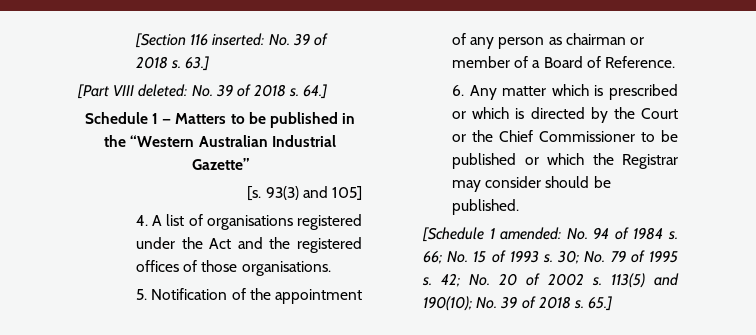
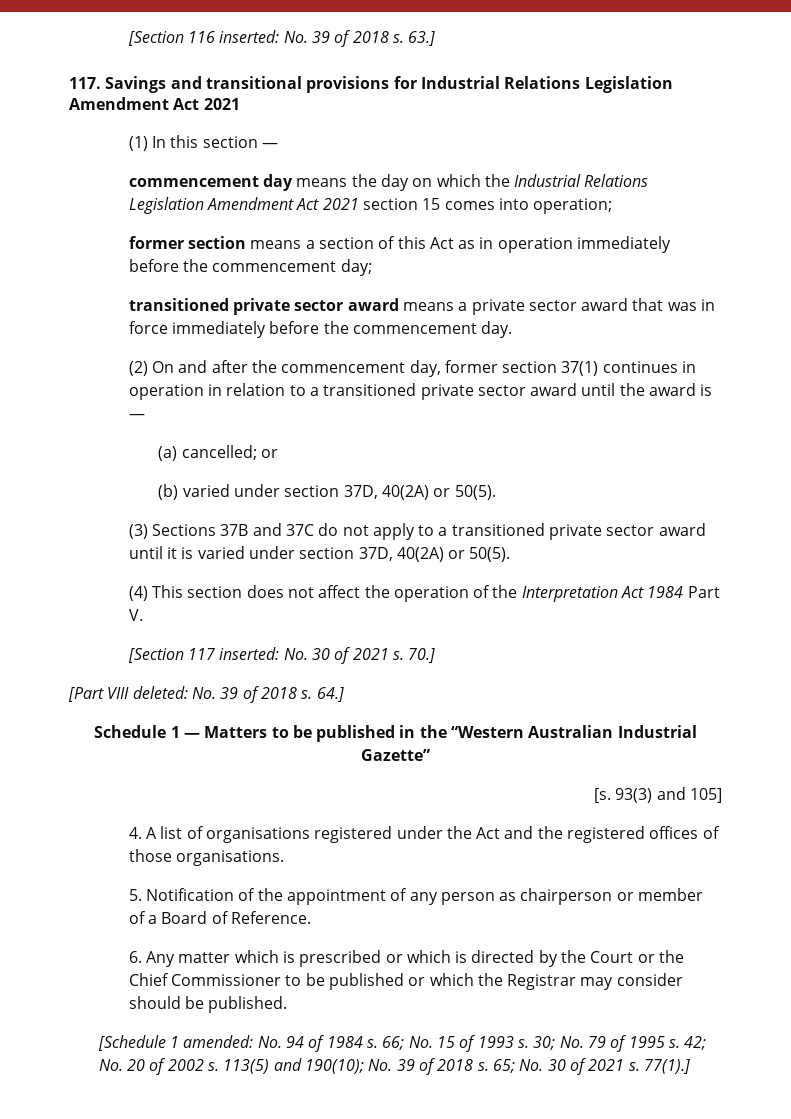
+ 117. Savings and transitional provisions for Industrial Relations Legislation Amendment Act 2021
+ (1) In this section —
+ commencement day means the day on which the Industrial Relations Legislation Amendment Act 2021 section 15 comes into operation;
+ former section means a section of this Act as in operation immediately before the commencement day;
+ transitioned private sector award means a private sector award that was in force immediately before the commencement day.
+ (2) On and after the commencement day, former section 37(1) continues in operation in relation to a transitioned private sector award until the award is —
+ (a) cancelled; or
+ (b) varied under section 37D, 40(2A) or 50(5).
+ (3) Sections 37B and 37C do not apply to a transitioned private sector award until it is varied under section 37D, 40(2A) or 50(5).
+ (4) This section does not affect the operation of the Interpretation Act 1984 Part V.
+ [Section 117 inserted: No. 30 of 2021 s. 70.]
- 5. Notification of the appointment of any person as chairman or member of a Board of Reference.
+ 5. Notification of the appointment of any person as chairperson or member of a Board of Reference.
- 65.]
+ 65; No. 30 of 2021 s. 77(1).]

